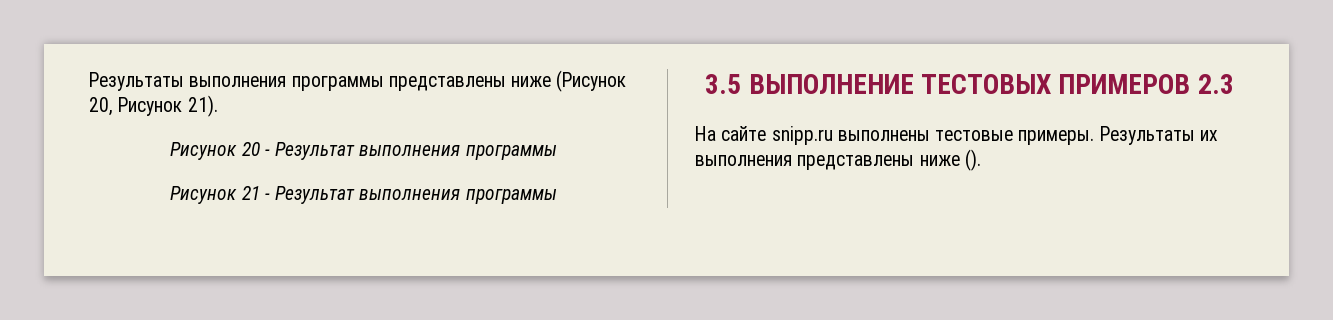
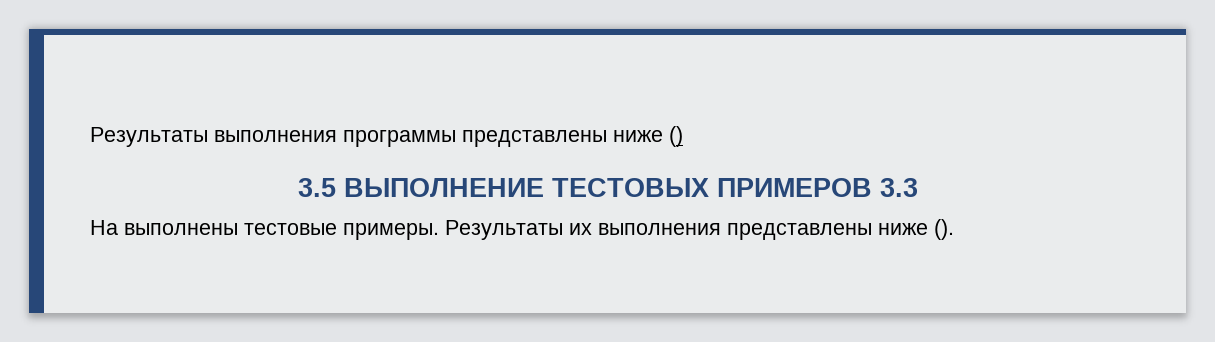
- Результаты выполнения программы представлены ниже (Рисунок 20, Рисунок 21).
- Рисунок 20 - Результат выполнения программы
- Рисунок 21 - Результат выполнения программы
+ Результаты выполнения программы представлены ниже ()
- 3.5 ВЫПОЛНЕНИЕ ТЕСТОВЫХ ПРИМЕРОВ 2.3
+ 3.5 ВЫПОЛНЕНИЕ ТЕСТОВЫХ ПРИМЕРОВ 3.3
- На сайте snipp.ru выполнены тестовые примеры.
+ На выполнены тестовые примеры.

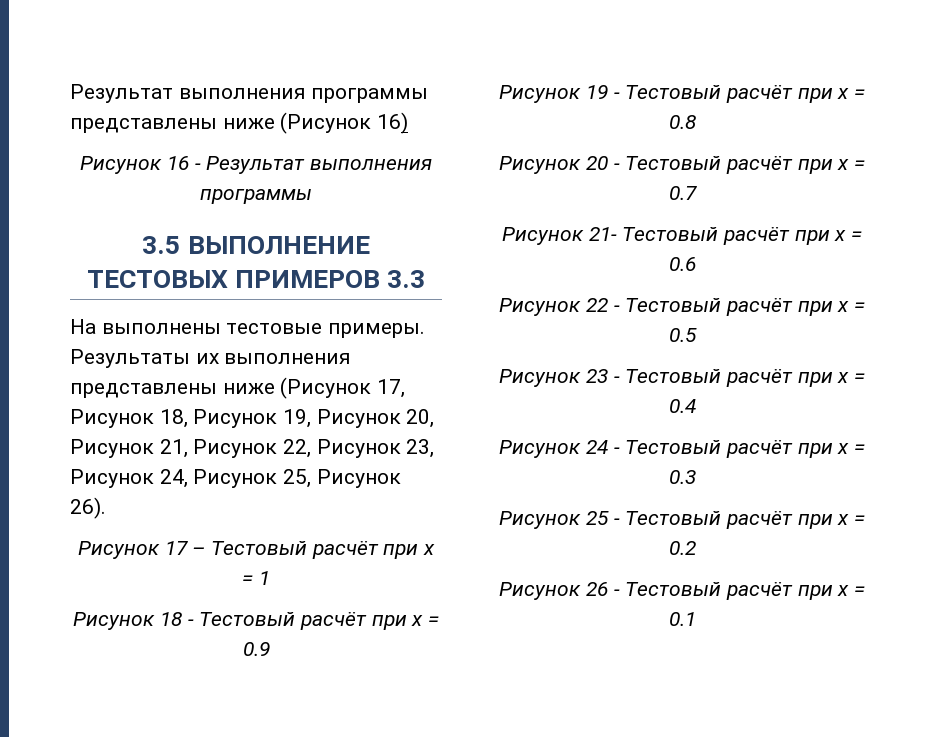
- Результаты выполнения программы представлены ниже ()
+ Результат выполнения программы представлены ниже (Рисунок 16)
+ Рисунок 16 - Результат выполнения программы
- Результаты их выполнения представлены ниже ().
+ Результаты их выполнения представлены ниже (Рисунок 17, Рисунок 18, Рисунок 19, Рисунок 20, Рисунок 21, Рисунок 22, Рисунок 23, Рисунок 24, Рисунок 25, Рисунок 26).
+ Рисунок 17 – Тестовый расчёт при x = 1
+ Рисунок 18 - Тестовый расчёт при x = 0.9
+ Рисунок 19 - Тестовый расчёт при x = 0.8
+ Рисунок 20 - Тестовый расчёт при x = 0.7
+ Рисунок 21- Тестовый расчёт при x = 0.6
+ Рисунок 22 - Тестовый расчёт при x = 0.5
+ Рисунок 23 - Тестовый расчёт при x = 0.4
+ Рисунок 24 - Тестовый расчёт при x = 0.3
+ Рисунок 25 - Тестовый расчёт при x = 0.2
+ Рисунок 26 - Тестовый расчёт при x = 0.1

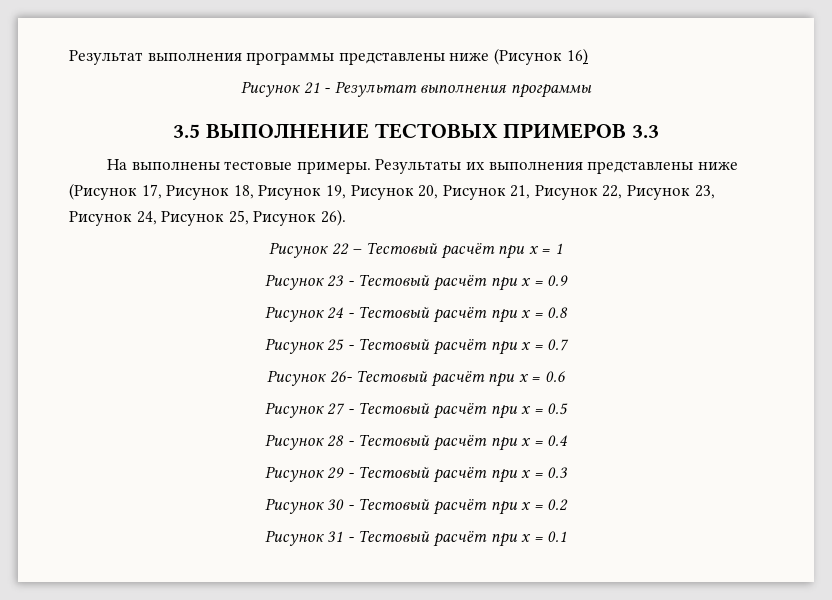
- Рисунок 16 - Результат выполнения программы
+ Рисунок 21 - Результат выполнения программы
- Рисунок 17 – Тестовый расчёт при x = 1
+ Рисунок 22 – Тестовый расчёт при x = 1
- Рисунок 18 - Тестовый расчёт при x = 0.9
+ Рисунок 23 - Тестовый расчёт при x = 0.9
- Рисунок 19 - Тестовый расчёт при x = 0.8
+ Рисунок 24 - Тестовый расчёт при x = 0.8
- Рисунок 20 - Тестовый расчёт при x = 0.7
+ Рисунок 25 - Тестовый расчёт при x = 0.7
- Рисунок 21- Тестовый расчёт при x = 0.6
+ Рисунок 26- Тестовый расчёт при x = 0.6
- Рисунок 22 - Тестовый расчёт при x = 0.5
+ Рисунок 27 - Тестовый расчёт при x = 0.5
- Рисунок 23 - Тестовый расчёт при x = 0.4
+ Рисунок 28 - Тестовый расчёт при x = 0.4
- Рисунок 24 - Тестовый расчёт при x = 0.3
+ Рисунок 29 - Тестовый расчёт при x = 0.3
- Рисунок 25 - Тестовый расчёт при x = 0.2
+ Рисунок 30 - Тестовый расчёт при x = 0.2
- Рисунок 26 - Тестовый расчёт при x = 0.1
+ Рисунок 31 - Тестовый расчёт при x = 0.1

